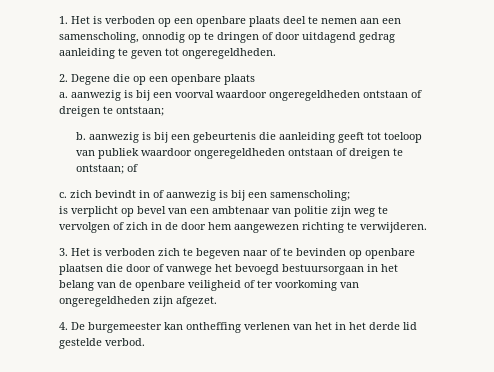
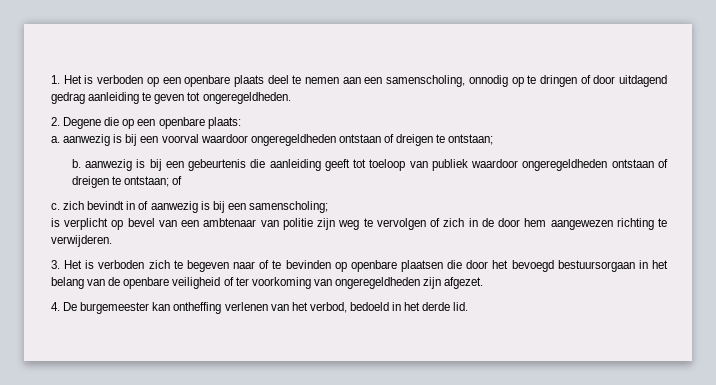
- 2. Degene die op een openbare plaats
+ 2. Degene die op een openbare plaats:
- 3. Het is verboden zich te begeven naar of te bevinden op openbare plaatsen die door of vanwege het bevoegd bestuursorgaan in het belang van de openbare veiligheid of ter voorkoming van ongeregeldheden zijn afgezet.
+ 3. Het is verboden zich te begeven naar of te bevinden op openbare plaatsen die door het bevoegd bestuursorgaan in het belang van de openbare veiligheid of ter voorkoming van ongeregeldheden zijn afgezet.
- 4. De burgemeester kan ontheffing verlenen van het in het derde lid gestelde verbod.
+ 4. De burgemeester kan ontheffing verlenen van het verbod, bedoeld in het derde lid.

